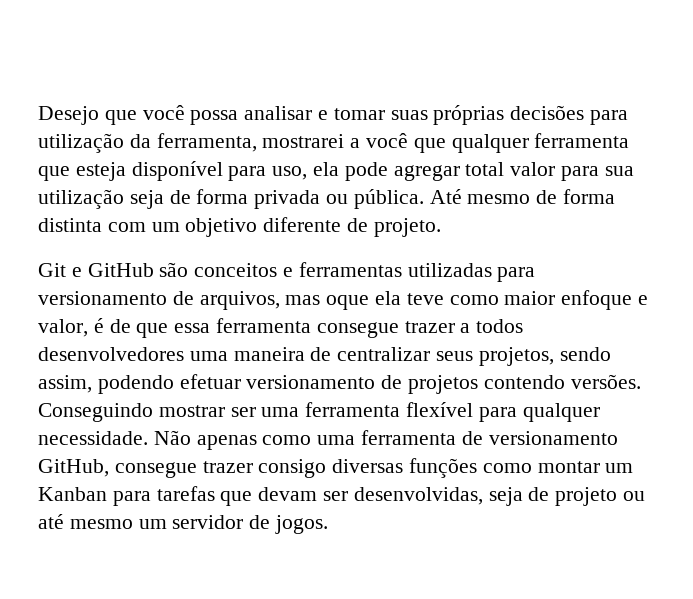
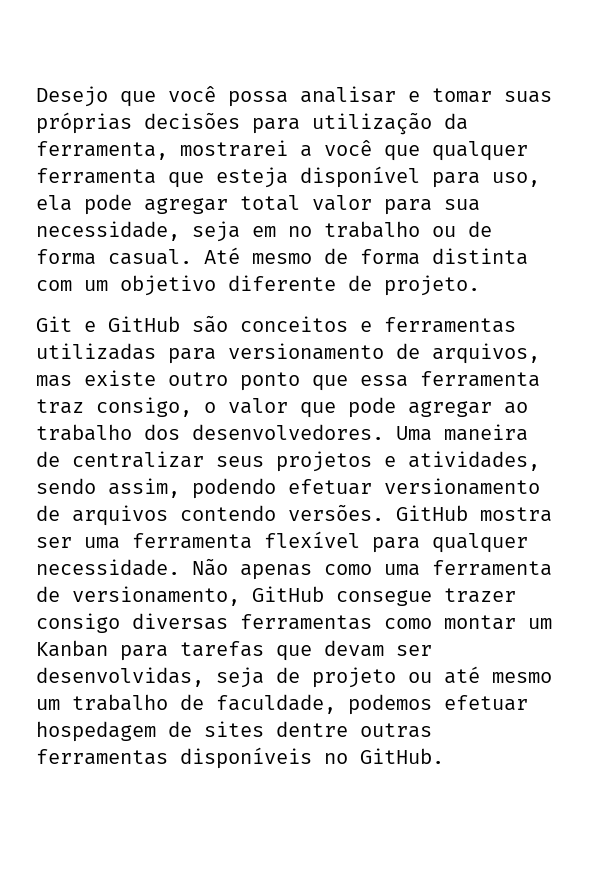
- Desejo que você possa analisar e tomar suas próprias decisões para utilização da ferramenta, mostrarei a você que qualquer ferramenta que esteja disponível para uso, ela pode agregar total valor para sua utilização seja de forma privada ou pública.
+ Desejo que você possa analisar e tomar suas próprias decisões para utilização da ferramenta, mostrarei a você que qualquer ferramenta que esteja disponível para uso, ela pode agregar total valor para sua necessidade, seja em no trabalho ou de forma casual.
- Git e GitHub são conceitos e ferramentas utilizadas para versionamento de arquivos, mas oque ela teve como maior enfoque e valor, é de que essa ferramenta consegue trazer a todos desenvolvedores uma maneira de centralizar seus projetos, sendo assim, podendo efetuar versionamento de projetos contendo versões.
+ Git e GitHub são conceitos e ferramentas utilizadas para versionamento de arquivos, mas existe outro ponto que essa ferramenta traz consigo, o valor que pode agregar ao trabalho dos desenvolvedores. Uma maneira de centralizar seus projetos e atividades, sendo assim, podendo efetuar versionamento de arquivos contendo versões.
- Conseguindo mostrar ser uma ferramenta flexível para qualquer necessidade.
+ GitHub mostra ser uma ferramenta flexível para qualquer necessidade.
- Não apenas como uma ferramenta de versionamento GitHub, consegue trazer consigo diversas funções como montar um Kanban para tarefas que devam ser desenvolvidas, seja de projeto ou até mesmo um servidor de jogos.
+ Não apenas como uma ferramenta de versionamento, GitHub consegue trazer consigo diversas ferramentas como montar um Kanban para tarefas que devam ser desenvolvidas, seja de projeto ou até mesmo um trabalho de faculdade, podemos efetuar hospedagem de sites dentre outras ferramentas disponíveis no GitHub.

